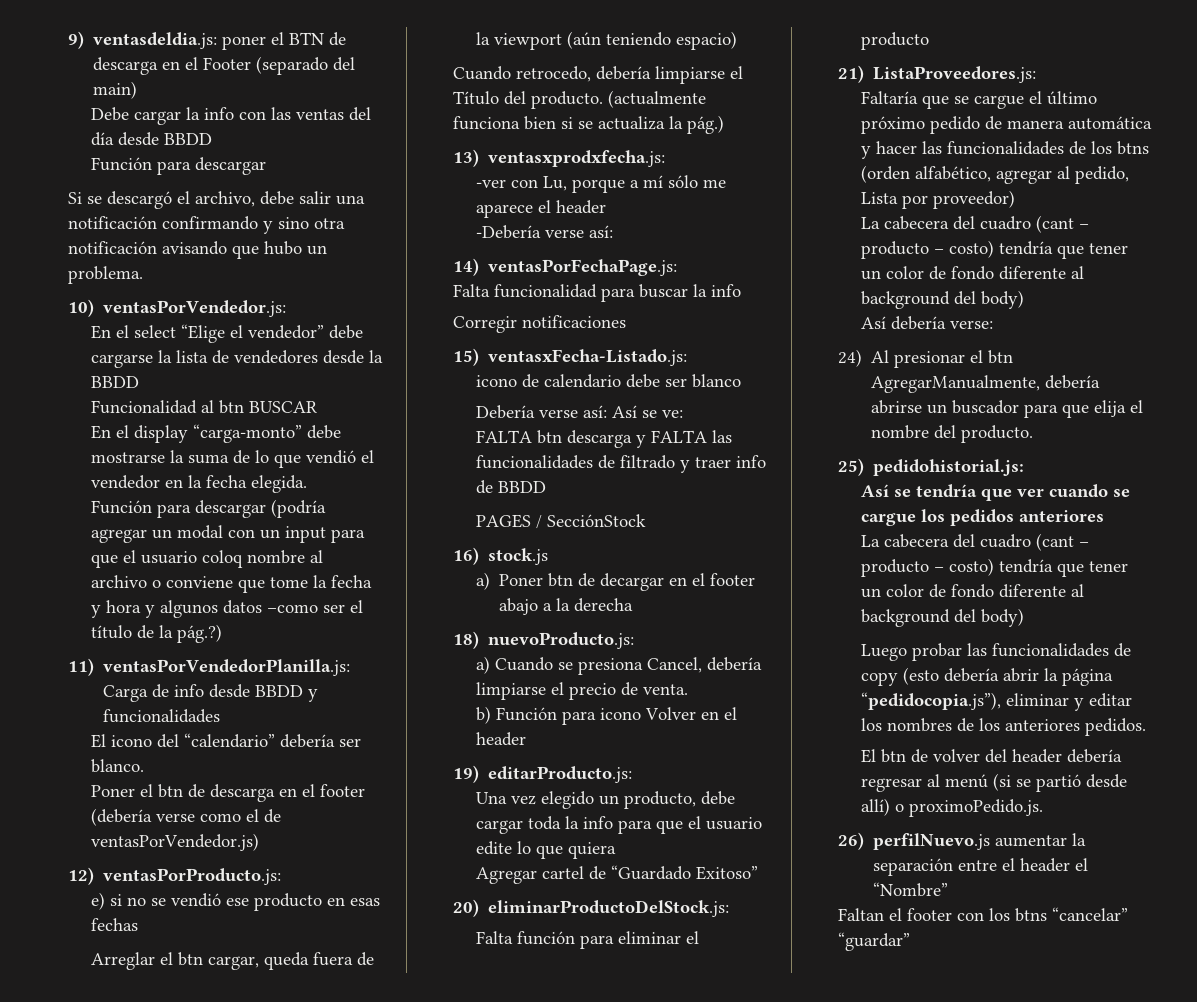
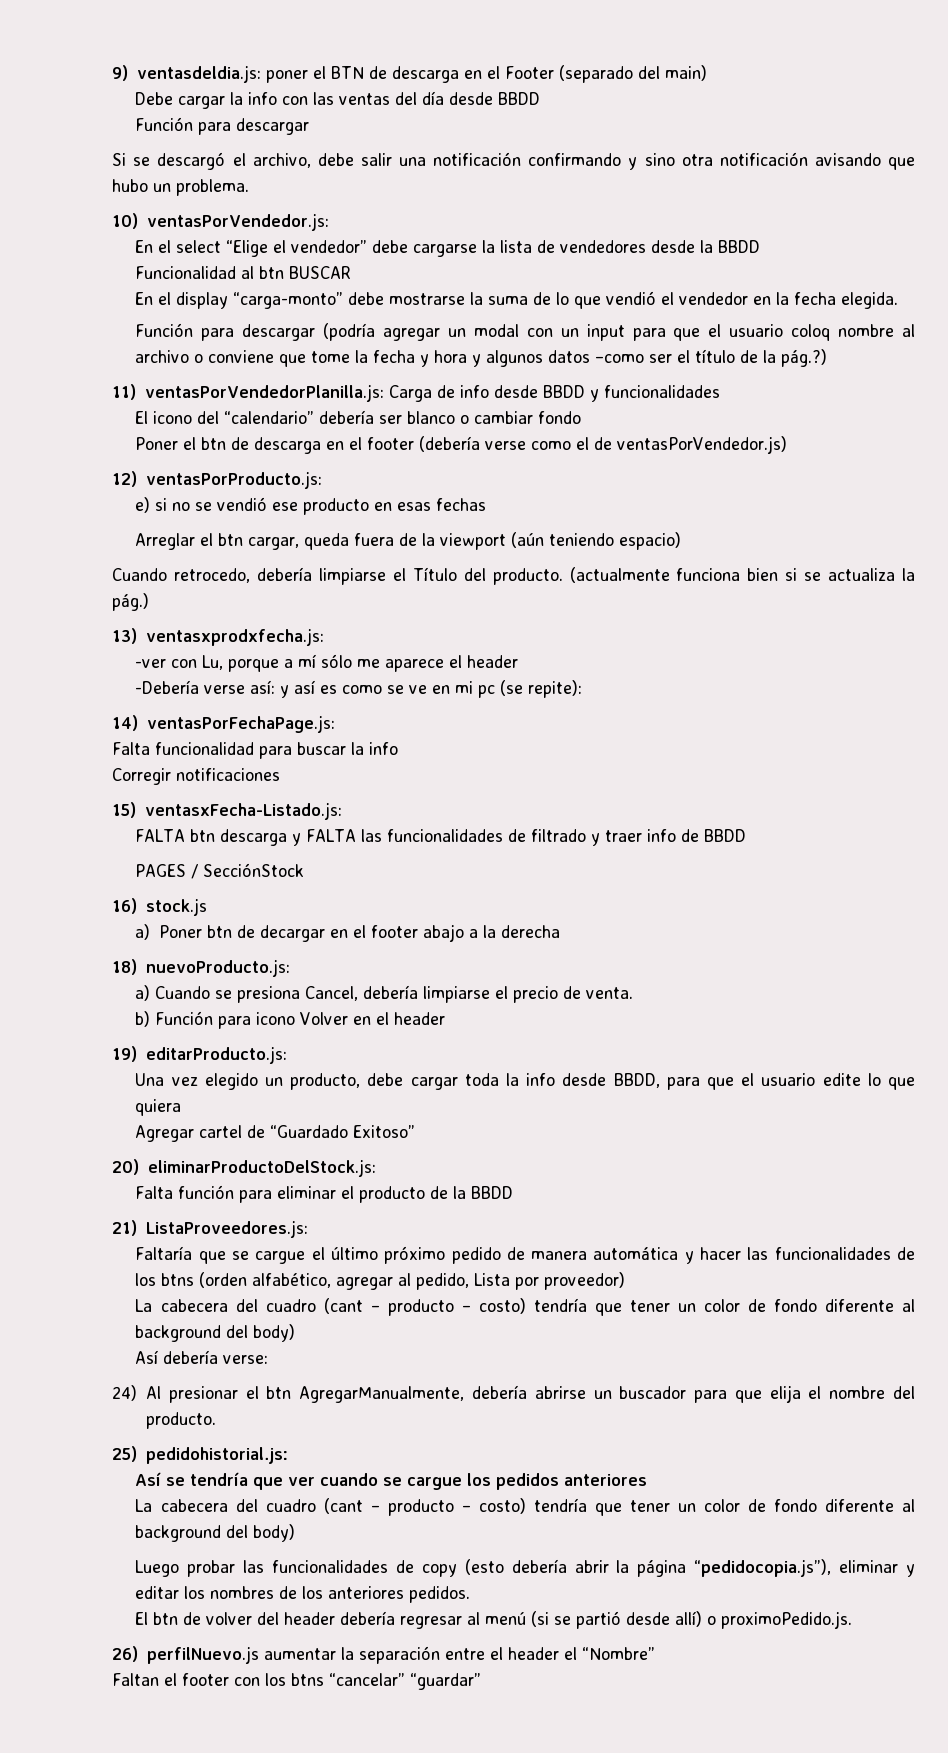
- El icono del “calendario” debería ser blanco.
+ El icono del “calendario” debería ser blanco o cambiar fondo
- -Debería verse así:
+ -Debería verse así: y así es como se ve en mi pc (se repite):
- icono de calendario debe ser blanco
- Debería verse así: Así se ve:
- Una vez elegido un producto, debe cargar toda la info para que el usuario edite lo que quiera
+ Una vez elegido un producto, debe cargar toda la info desde BBDD, para que el usuario edite lo que quiera
- Falta función para eliminar el producto
+ Falta función para eliminar el producto de la BBDD

